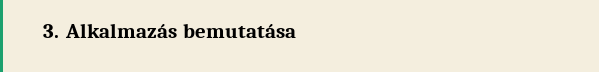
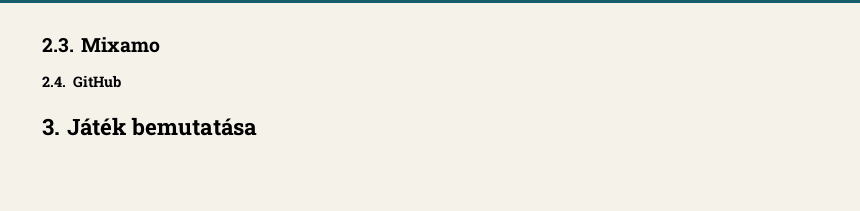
- 3. Alkalmazás bemutatása
+ 2.3. Mixamo
+ 2.4. GitHub
+ 3. Játék bemutatása

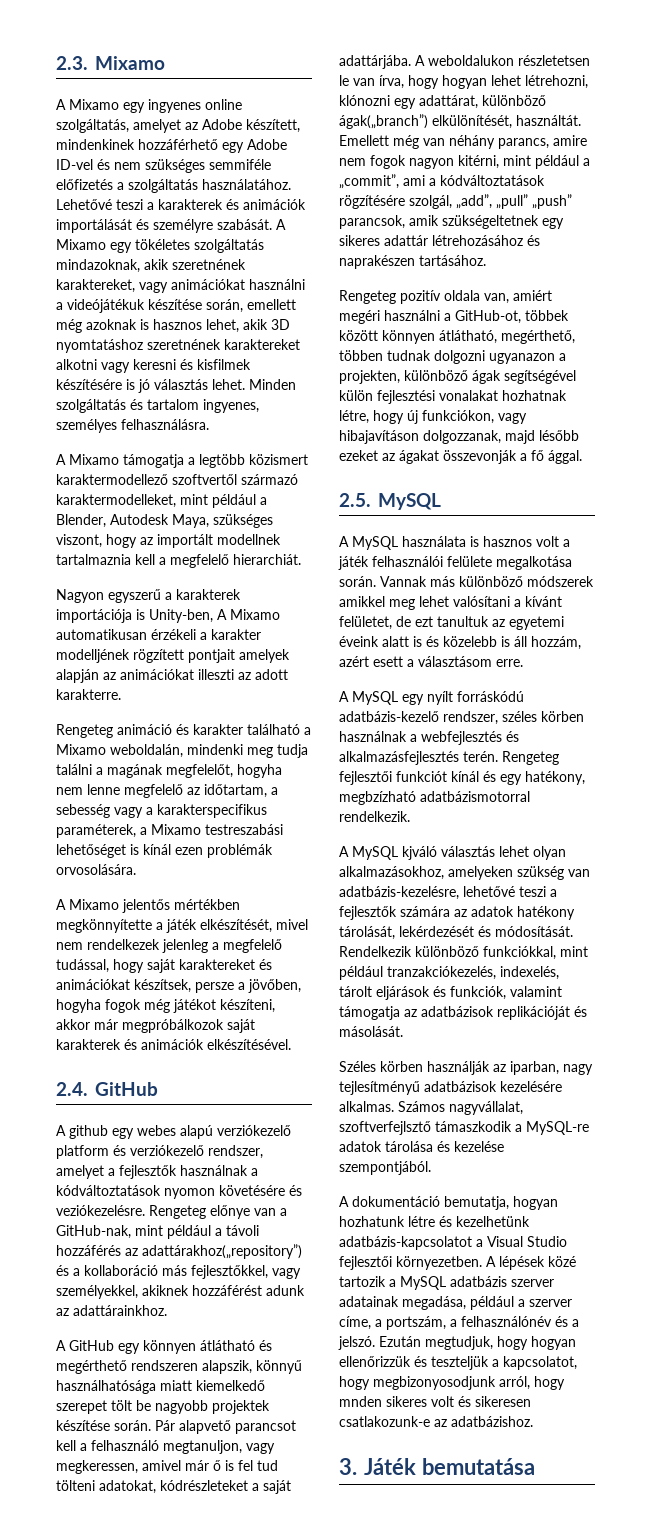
+ A Mixamo egy ingyenes online szolgáltatás, amelyet az Adobe készített, mindenkinek hozzáférhető egy Adobe ID-vel és nem szükséges semmiféle előfizetés a szolgáltatás használatához. Lehetővé teszi a karakterek és animációk importálását és személyre szabását. A Mixamo egy tökéletes szolgáltatás mindazoknak, akik szeretnének karaktereket, vagy animációkat használni a videójátékuk készítése során, emellett még azoknak is hasznos lehet, akik 3D nyomtatáshoz szeretnének karaktereket alkotni vagy keresni és kisfilmek készítésére is jó választás lehet. Minden szolgáltatás és tartalom ingyenes, személyes felhasználásra.
+ A Mixamo támogatja a legtöbb közismert karaktermodellező szoftvertől származó karaktermodelleket, mint például a Blender, Autodesk Maya, szükséges viszont, hogy az importált modellnek tartalmaznia kell a megfelelő hierarchiát.
+ Nagyon egyszerű a karakterek importációja is Unity-ben, A Mixamo automatikusan érzékeli a karakter modelljének rögzített pontjait amelyek alapján az animációkat illeszti az adott karakterre.
+ Rengeteg animáció és karakter található a Mixamo weboldalán, mindenki meg tudja találni a magának megfelelőt, hogyha nem lenne megfelelő az időtartam, a sebesség vagy a karakterspecifikus paraméterek, a Mixamo testreszabási lehetőséget is kínál ezen problémák orvosolására.
+ A Mixamo jelentős mértékben megkönnyítette a játék elkészítését, mivel nem rendelkezek jelenleg a megfelelő tudással, hogy saját karaktereket és animációkat készítsek, persze a jövőben, hogyha fogok még játékot készíteni, akkor már megpróbálkozok saját karakterek és animációk elkészítésével.
  2.4. GitHub
+ A github egy webes alapú verziókezelő platform és verziókezelő rendszer, amelyet a fejlesztők használnak a kódváltoztatások nyomon követésére és veziókezelésre. Rengeteg előnye van a GitHub-nak, mint például a távoli hozzáférés az adattárakhoz(„repository”) és a kollaboráció más fejlesztőkkel, vagy személyekkel, akiknek hozzáférést adunk az adattárainkhoz.
+ A GitHub egy könnyen átlátható és megérthető rendszeren alapszik, könnyű használhatósága miatt kiemelkedő szerepet tölt be nagyobb projektek készítése során. Pár alapvető parancsot kell a felhasználó megtanuljon, vagy megkeressen, amivel már ő is fel tud tölteni adatokat, kódrészleteket a saját adattárjába. A weboldalukon részletetsen le van írva, hogy hogyan lehet létrehozni, klónozni egy adattárat, különböző ágak(„branch”) elkülönítését, használtát. Emellett még van néhány parancs, amire nem fogok nagyon kitérni, mint például a „commit”, ami a kódváltoztatások rögzítésére szolgál, „add”, „pull” „push” parancsok, amik szükségeltetnek egy sikeres adattár létrehozásához és naprakészen tartásához.
+ Rengeteg pozitív oldala van, amiért megéri használni a GitHub-ot, többek között könnyen átlátható, megérthető, többen tudnak dolgozni ugyanazon a projekten, különböző ágak segítségével külön fejlesztési vonalakat hozhatnak létre, hogy új funkciókon, vagy hibajavításon dolgozzanak, majd lésőbb ezeket az ágakat összevonják a fő ággal.
+ 2.5. MySQL
+ A MySQL használata is hasznos volt a játék felhasználói felülete megalkotása során. Vannak más különböző módszerek amikkel meg lehet valósítani a kívánt felületet, de ezt tanultuk az egyetemi éveink alatt is és közelebb is áll hozzám, azért esett a választásom erre.
+ A MySQL egy nyílt forráskódú adatbázis-kezelő rendszer, széles körben használnak a webfejlesztés és alkalmazásfejlesztés terén. Rengeteg fejlesztői funkciót kínál és egy hatékony, megbzízható adatbázismotorral rendelkezik.
+ A MySQL kjváló választás lehet olyan alkalmazásokhoz, amelyeken szükség van adatbázis-kezelésre, lehetővé teszi a fejlesztők számára az adatok hatékony tárolását, lekérdezését és módosítását. Rendelkezik különböző funkciókkal, mint például tranzakciókezelés, indexelés, tárolt eljárások és funkciók, valamint támogatja az adatbázisok replikációját és másolását.
+ Széles körben használják az iparban, nagy tejlesítményű adatbázisok kezelésére alkalmas. Számos nagyvállalat, szoftverfejlsztő támaszkodik a MySQL-re adatok tárolása és kezelése szempontjából.
+ A dokumentáció bemutatja, hogyan hozhatunk létre és kezelhetünk adatbázis-kapcsolatot a Visual Studio fejlesztői környezetben. A lépések közé tartozik a MySQL adatbázis szerver adatainak megadása, például a szerver címe, a portszám, a felhasználónév és a jelszó. Ezután megtudjuk, hogy hogyan ellenőrizzük és teszteljük a kapcsolatot, hogy megbizonyosodjunk arról, hogy mnden sikeres volt és sikeresen csatlakozunk-e az adatbázishoz.

